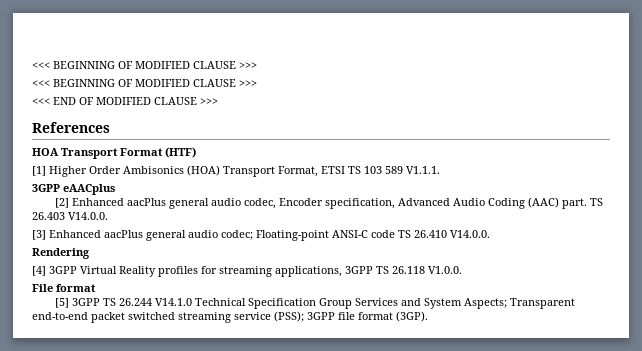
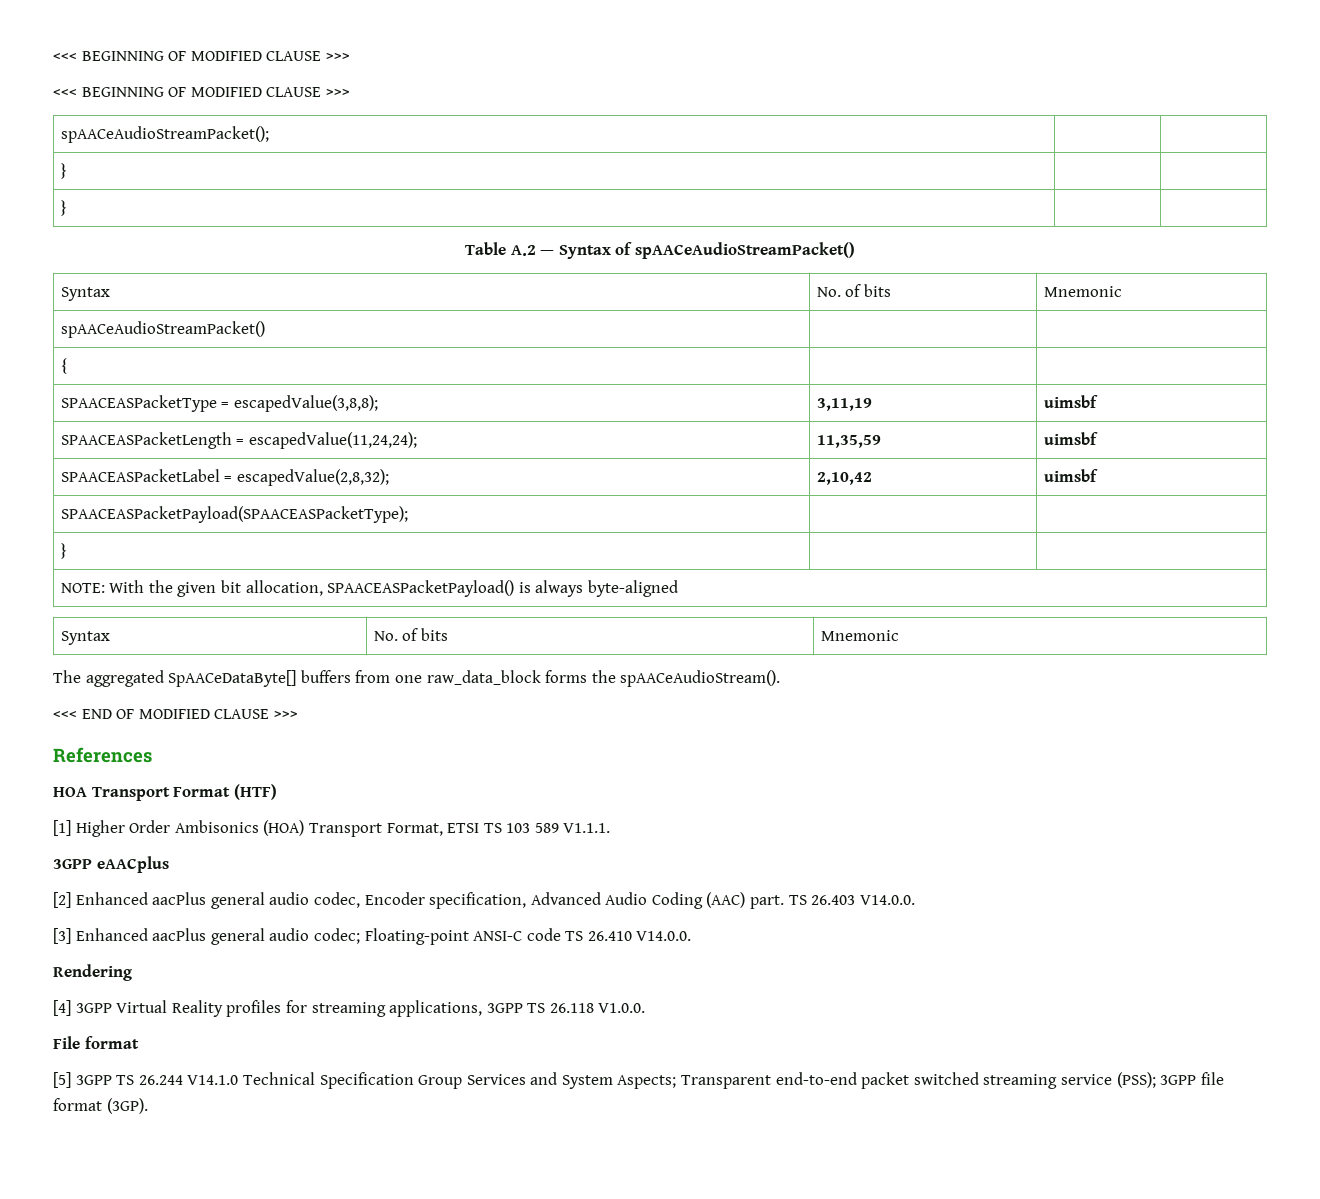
+ spAACeAudioStreamPacket(); | |
+ } | |
+ } | |
+ Table A.2 — Syntax of spAACeAudioStreamPacket()
+ Syntax | No. of bits | Mnemonic
+ spAACeAudioStreamPacket() | |
+ { | |
+ SPAACEASPacketType = escapedValue(3,8,8); | 3,11,19 | uimsbf
+ SPAACEASPacketLength = escapedValue(11,24,24); | 11,35,59 | uimsbf
+ SPAACEASPacketLabel = escapedValue(2,8,32); | 2,10,42 | uimsbf
+ SPAACEASPacketPayload(SPAACEASPacketType); | |
+ } | |
+ NOTE: With the given bit allocation, SPAACEASPacketPayload() is always byte-aligned
+ Syntax | No. of bits | Mnemonic
+ The aggregated SpAACeDataByte[] buffers from one raw_data_block forms the spAACeAudioStream().

